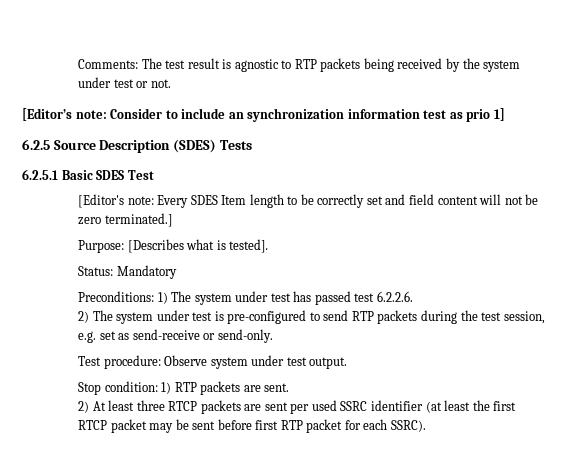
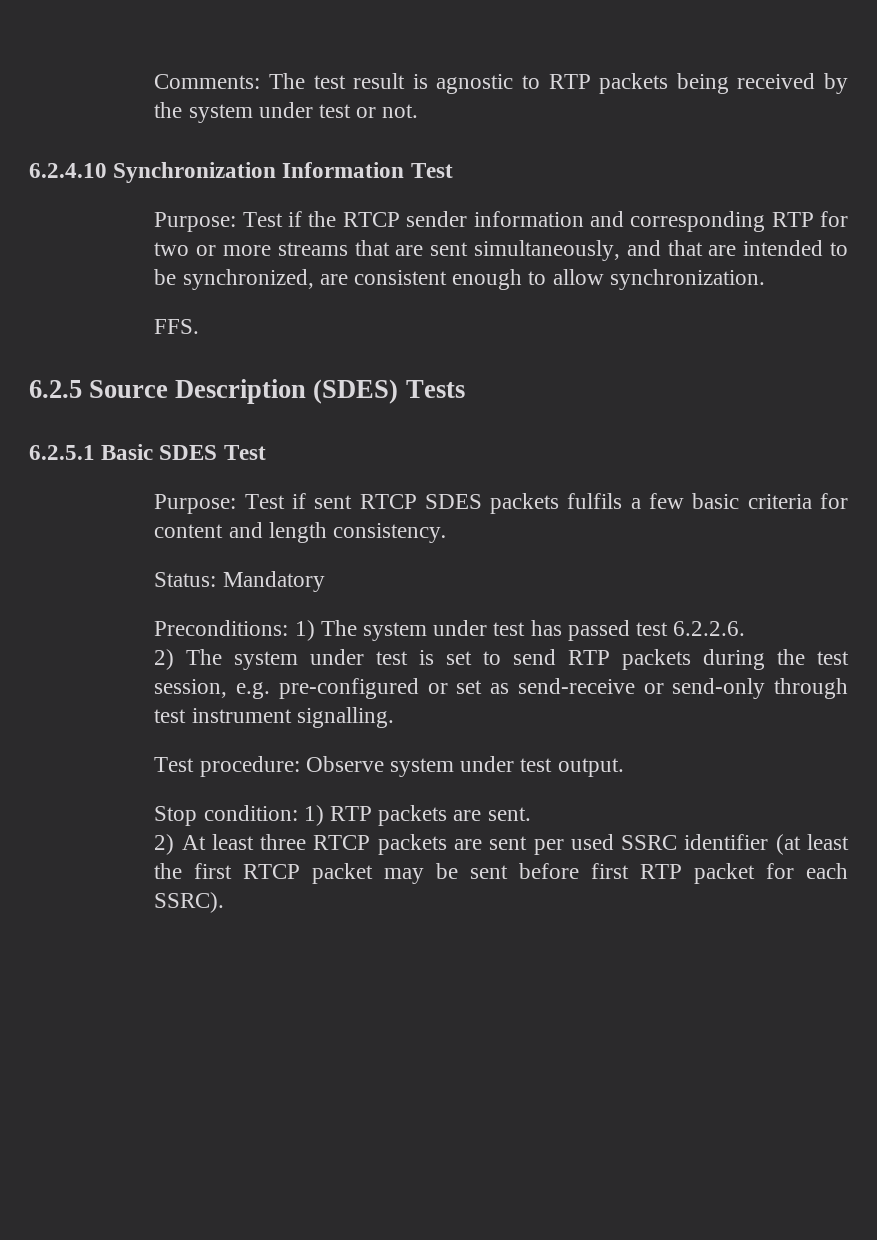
- [Editor’s note: Consider to include an synchronization information test as prio 1]
+ 6.2.4.10 Synchronization Information Test
+ Purpose: Test if the RTCP sender information and corresponding RTP for two or more streams that are sent simultaneously, and that are intended to be synchronized, are consistent enough to allow synchronization.
+ FFS.
- [Editor's note: Every SDES Item length to be correctly set and field content will not be zero terminated.]
- Purpose: [Describes what is tested].
+ Purpose: Test if sent RTCP SDES packets fulfils a few basic criteria for content and length consistency.
- 2) The system under test is pre-configured to send RTP packets during the test session, e.g. set as send-receive or send-only.
+ 2) The system under test is set to send RTP packets during the test session, e.g. pre-configured or set as send-receive or send-only through test instrument signalling.

